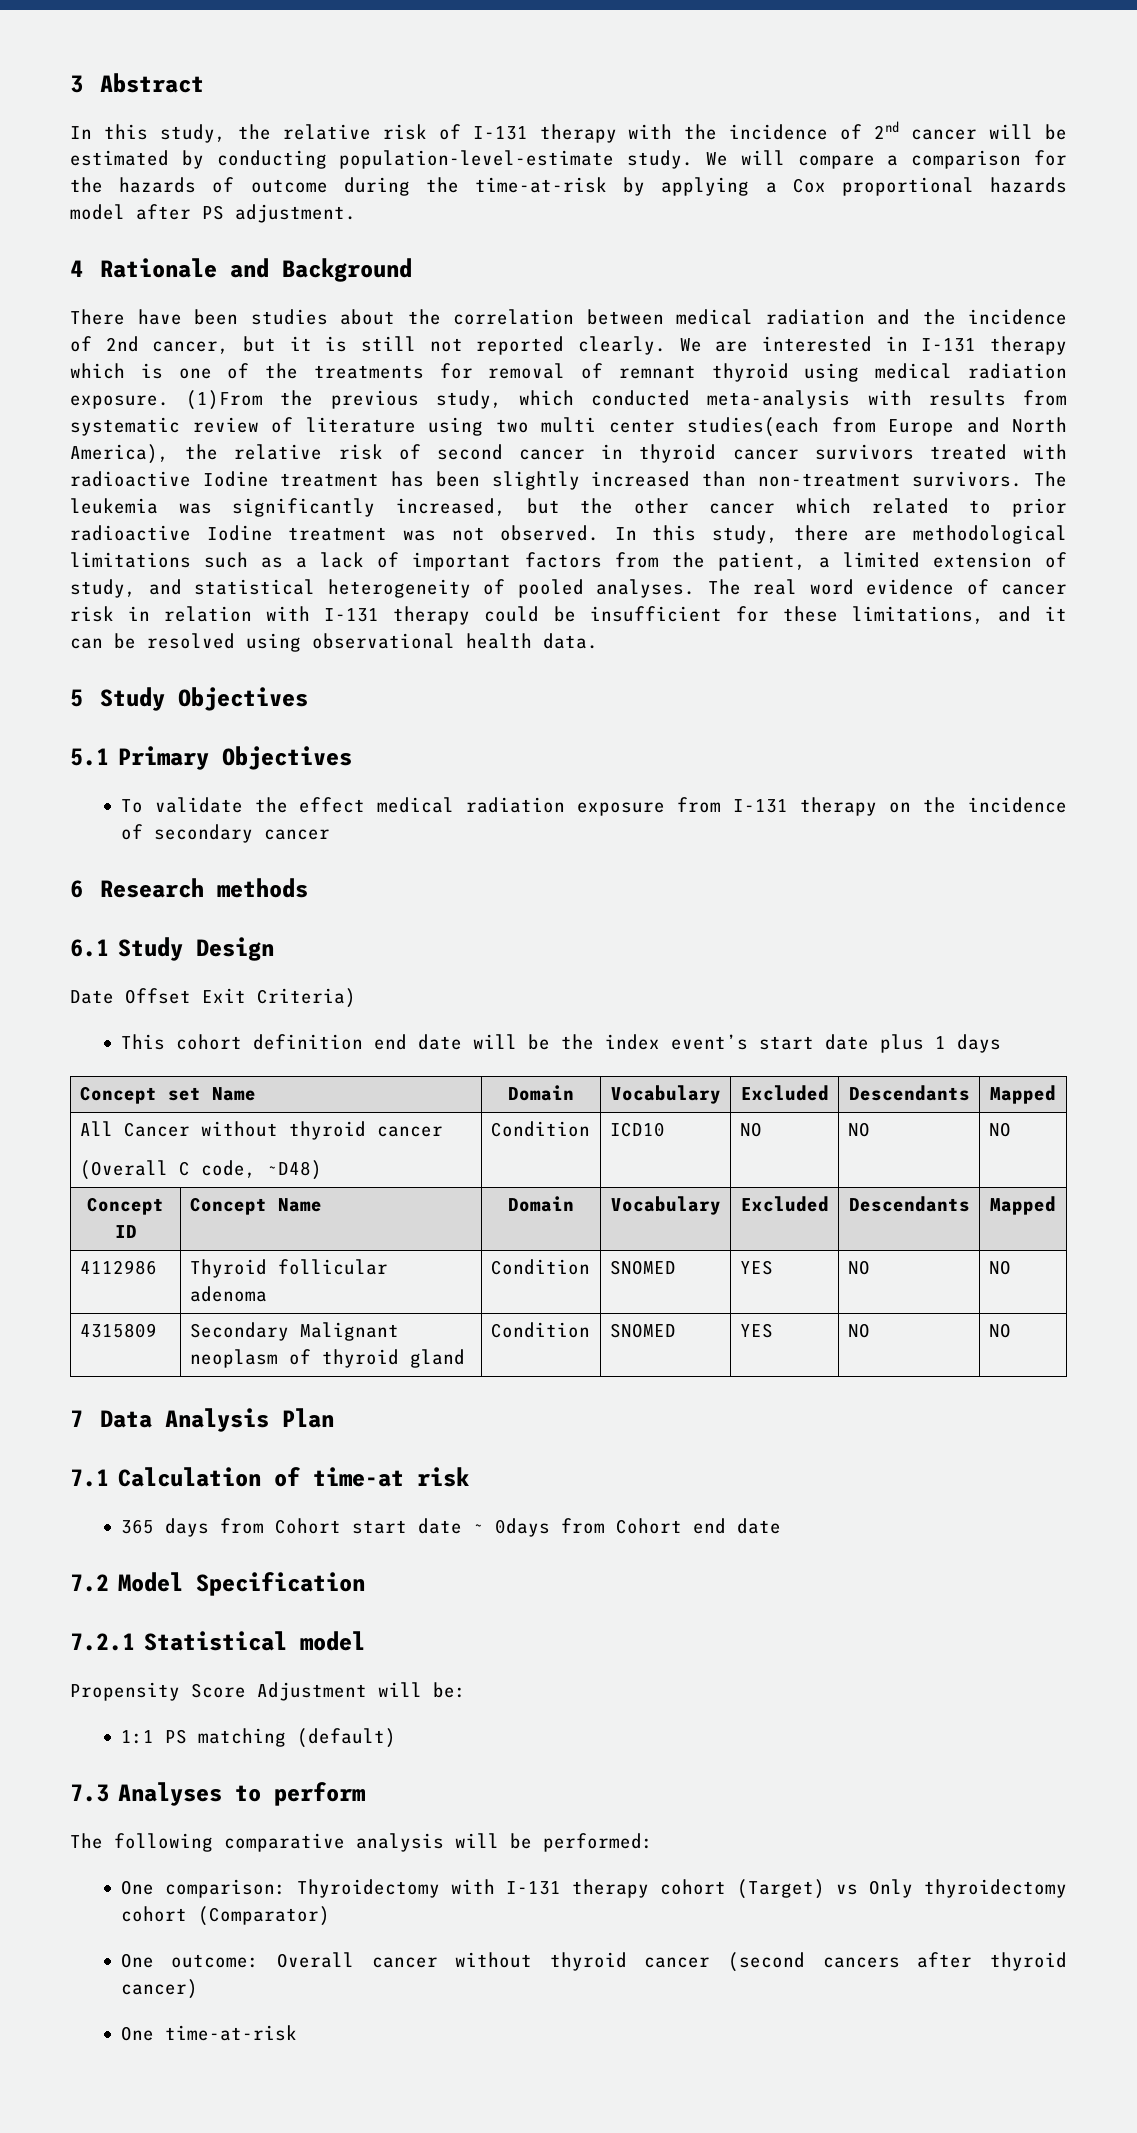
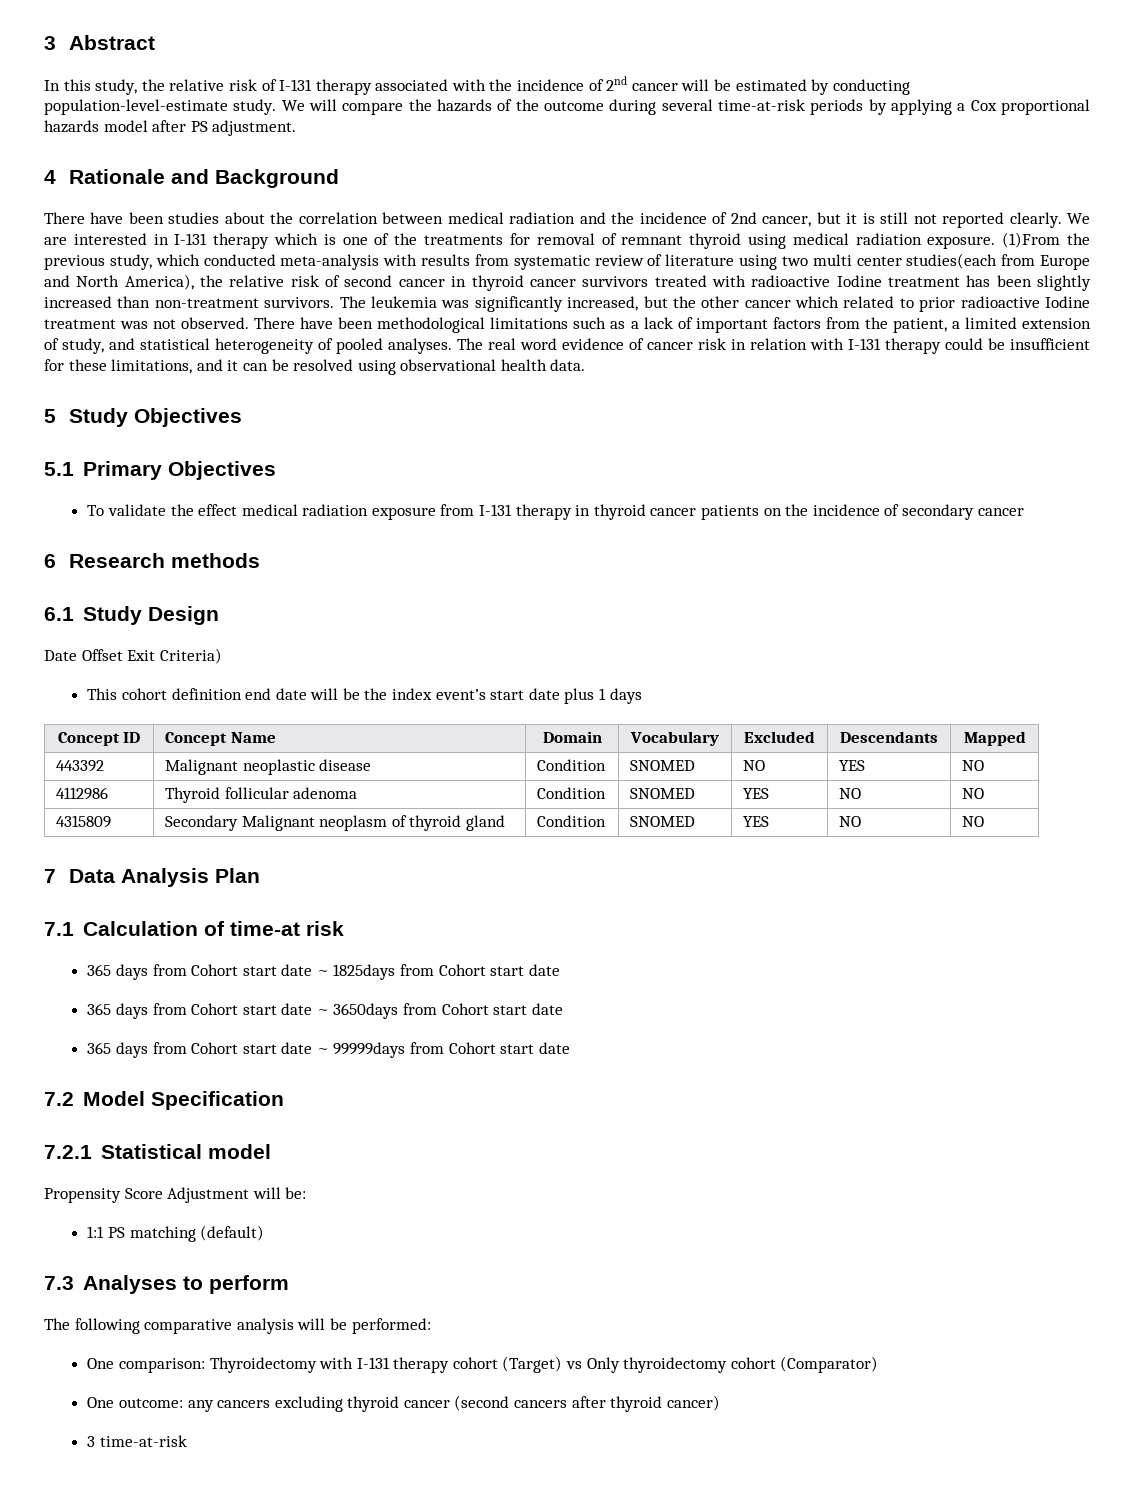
- In this study, the relative risk of I-131 therapy with the incidence of 2nd cancer will be estimated by conducting population-level-estimate study.
+ In this study, the relative risk of I-131 therapy associated with the incidence of 2nd cancer will be estimated by conducting population-level-estimate study.
- We will compare a comparison for the hazards of outcome during the time-at-risk by applying a Cox proportional hazards model after PS adjustment.
+ We will compare the hazards of the outcome during several time-at-risk periods by applying a Cox proportional hazards model after PS adjustment.
- In this study, there are methodological limitations such as a lack of important factors from the patient, a limited extension of study, and statistical heterogeneity of pooled analyses.
+ There have been methodological limitations such as a lack of important factors from the patient, a limited extension of study, and statistical heterogeneity of pooled analyses.
- To validate the effect medical radiation exposure from I-131 therapy on the incidence of secondary cancer
+ To validate the effect medical radiation exposure from I-131 therapy in thyroid cancer patients on the incidence of secondary cancer
- Concept set Name | Domain | Vocabulary | Excluded | Descendants | Mapped
- All Cancer without thyroid cancer
- (Overall C code, ~D48) | Condition | ICD10 | NO | NO | NO
+ 443392 | Malignant neoplastic disease | Condition | SNOMED | NO | YES | NO
- 365 days from Cohort start date ~ 0days from Cohort end date
+ 365 days from Cohort start date ~ 1825days from Cohort start date
+ 365 days from Cohort start date ~ 3650days from Cohort start date
+ 365 days from Cohort start date ~ 99999days from Cohort start date
- One outcome: Overall cancer without thyroid cancer (second cancers after thyroid cancer)
+ One outcome: any cancers excluding thyroid cancer (second cancers after thyroid cancer)
- One time-at-risk
+ 3 time-at-risk

